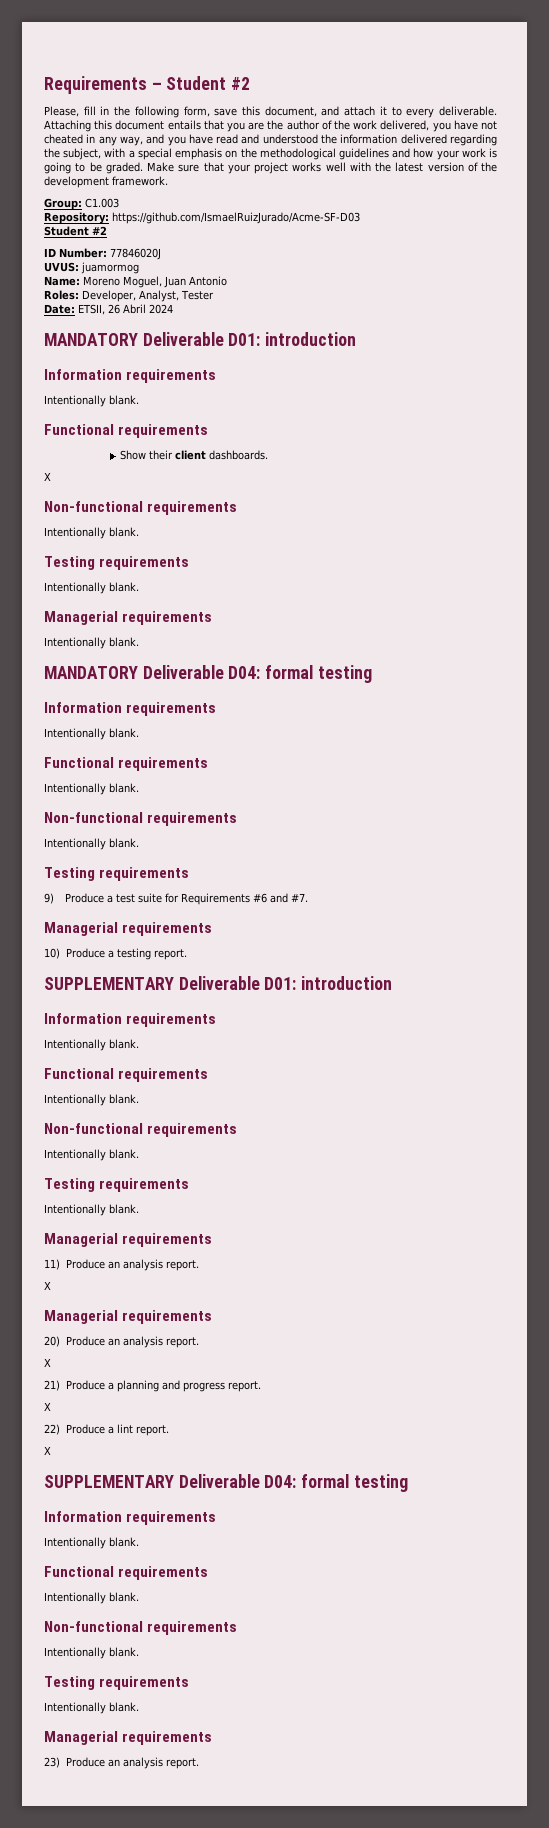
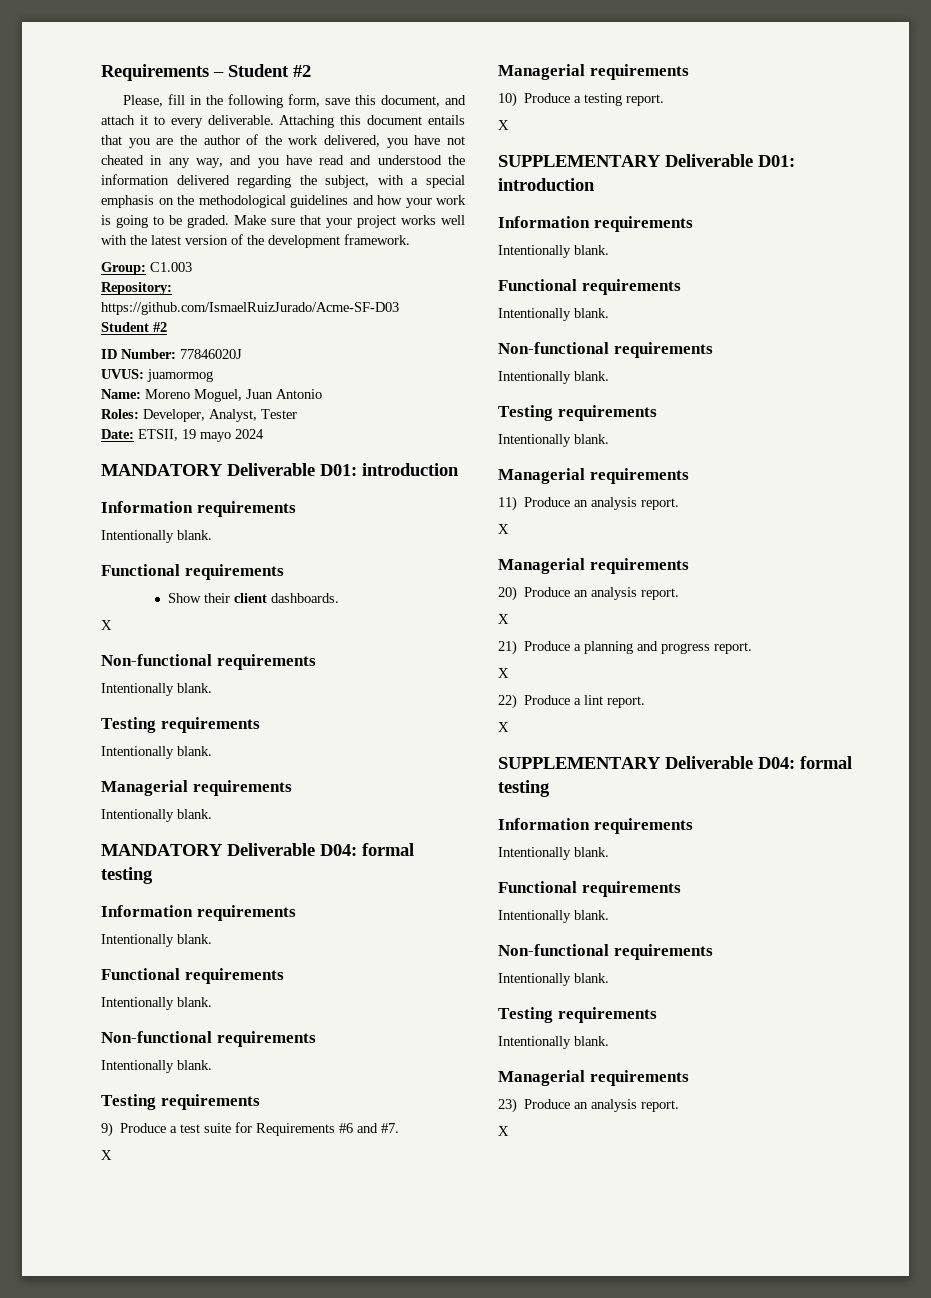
- Date: ETSII, 26 Abril 2024
+ Date: ETSII, 19 mayo 2024
  9) Produce a test suite for Requirements #6 and #7.
+ X
  10) Produce a testing report.
+ X
  23) Produce an analysis report.
+ X

